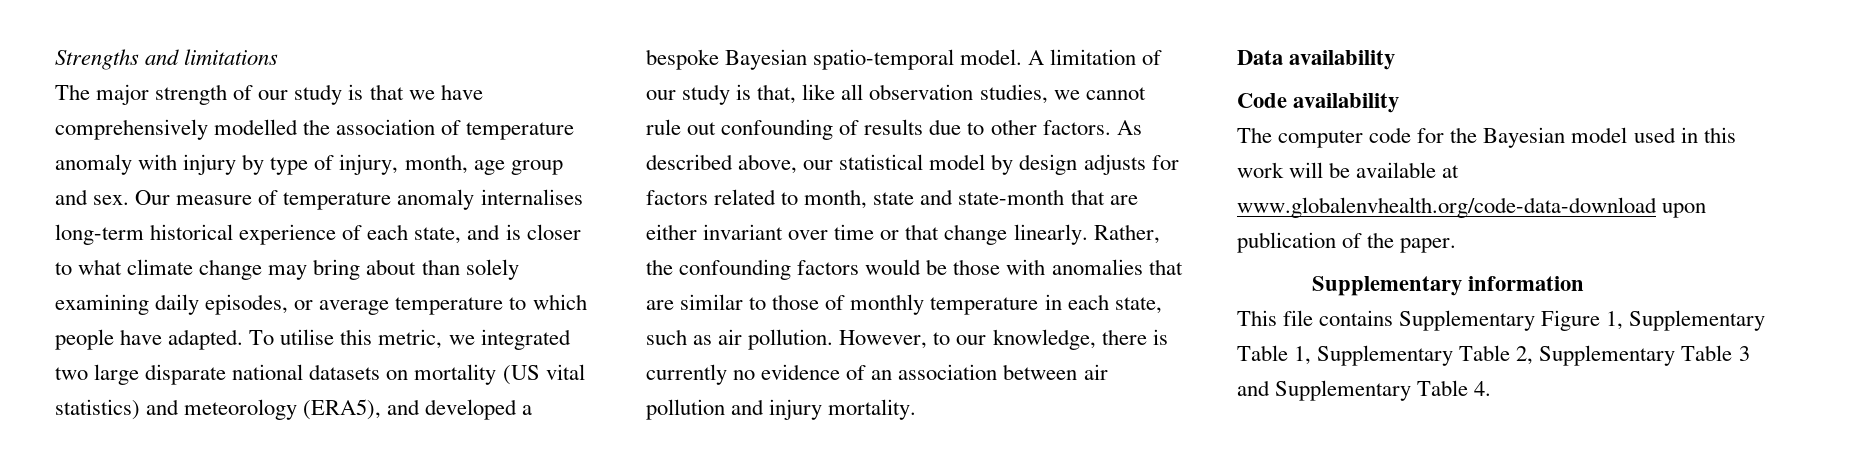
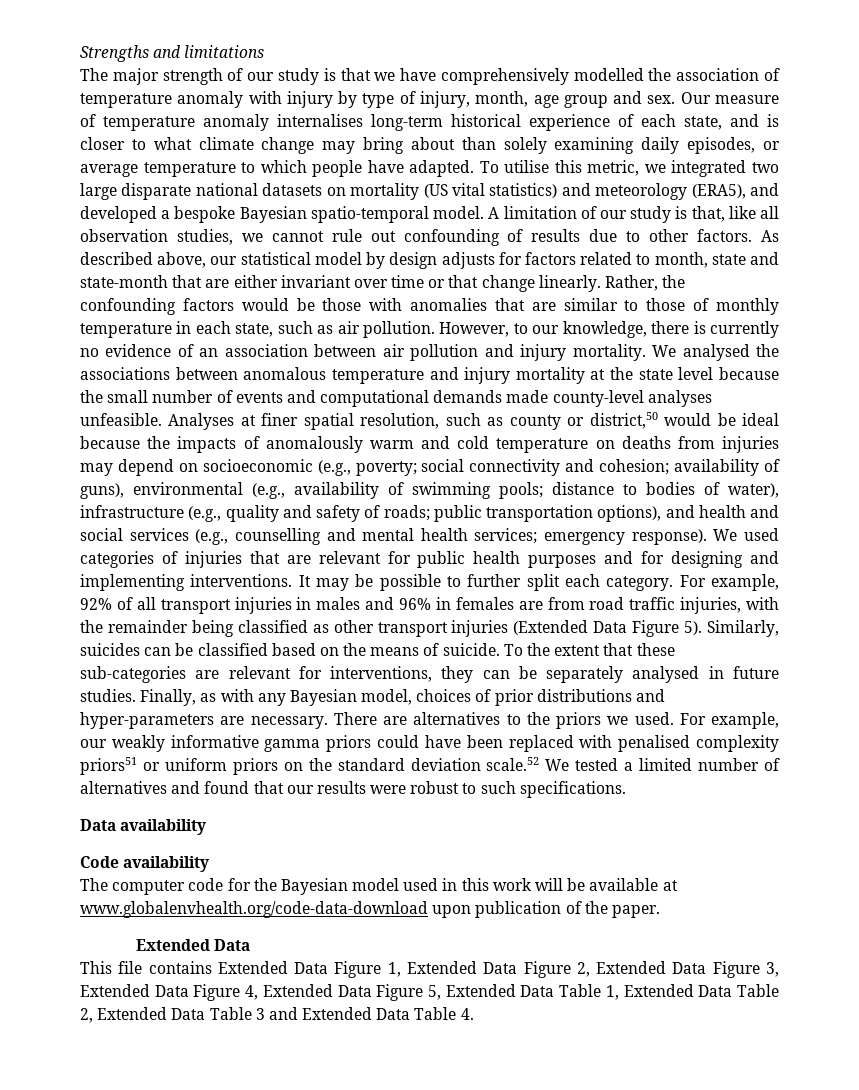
+ We analysed the associations between anomalous temperature and injury mortality at the state level because the small number of events and computational demands made county-level analyses unfeasible. Analyses at finer spatial resolution, such as county or district,50 would be ideal because the impacts of anomalously warm and cold temperature on deaths from injuries may depend on socioeconomic (e.g., poverty; social connectivity and cohesion; availability of guns), environmental (e.g., availability of swimming pools; distance to bodies of water), infrastructure (e.g., quality and safety of roads; public transportation options), and health and social services (e.g., counselling and mental health services; emergency response). We used categories of injuries that are relevant for public health purposes and for designing and implementing interventions. It may be possible to further split each category. For example, 92% of all transport injuries in males and 96% in females are from road traffic injuries, with the remainder being classified as other transport injuries (Extended Data Figure 5). Similarly, suicides can be classified based on the means of suicide. To the extent that these sub-categories are relevant for interventions, they can be separately analysed in future studies. Finally, as with any Bayesian model, choices of prior distributions and hyper-parameters are necessary. There are alternatives to the priors we used. For example, our weakly informative gamma priors could have been replaced with penalised complexity priors51 or uniform priors on the standard deviation scale.52 We tested a limited number of alternatives and found that our results were robust to such specifications.
  The computer code for the Bayesian model used in this work will be available at www.globalenvhealth.org/code-data-download upon publication of the paper.
- Supplementary information
+ Extended Data
- This file contains Supplementary Figure 1, Supplementary Table 1, Supplementary Table 2, Supplementary Table 3 and Supplementary Table 4.
+ This file contains Extended Data Figure 1, Extended Data Figure 2, Extended Data Figure 3, Extended Data Figure 4, Extended Data Figure 5, Extended Data Table 1, Extended Data Table 2, Extended Data Table 3 and Extended Data Table 4.

